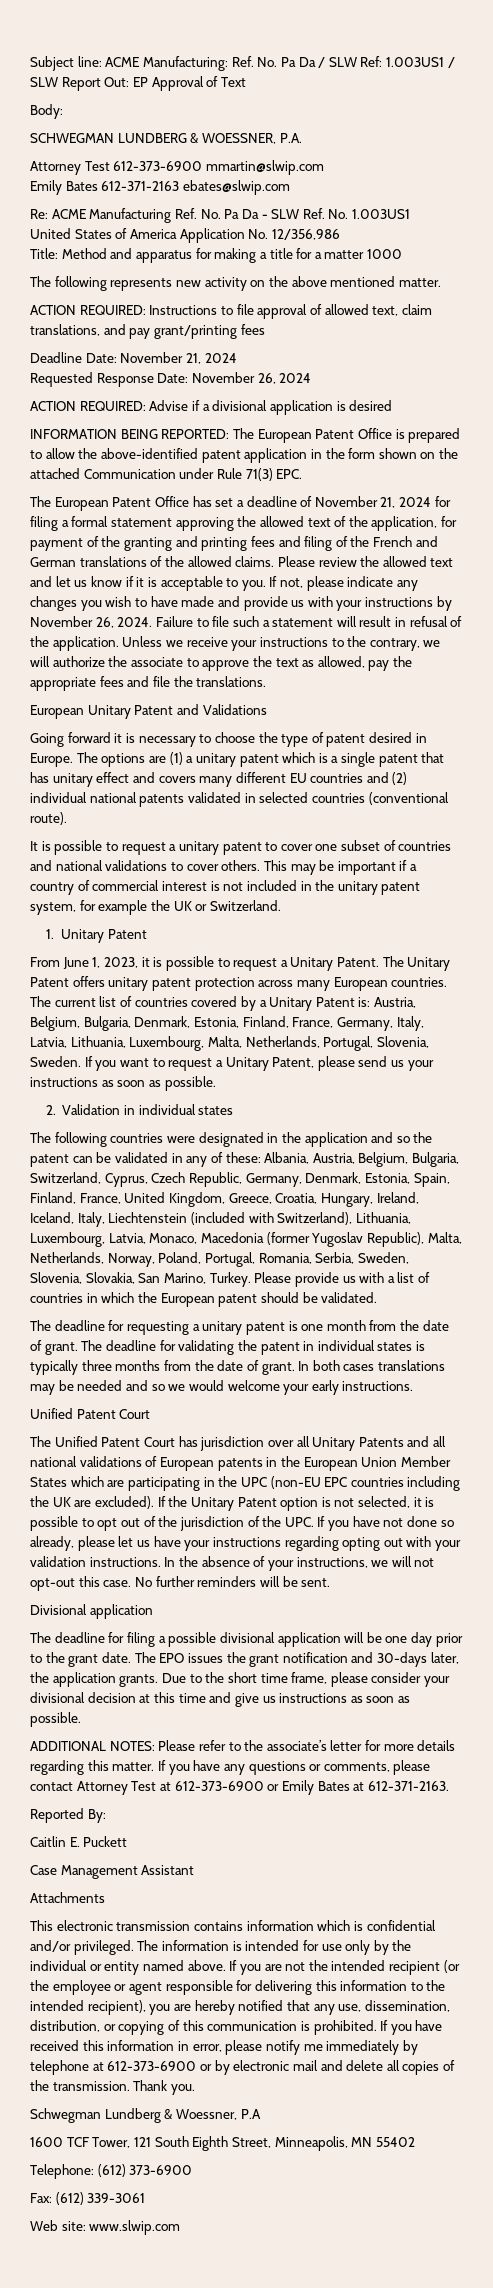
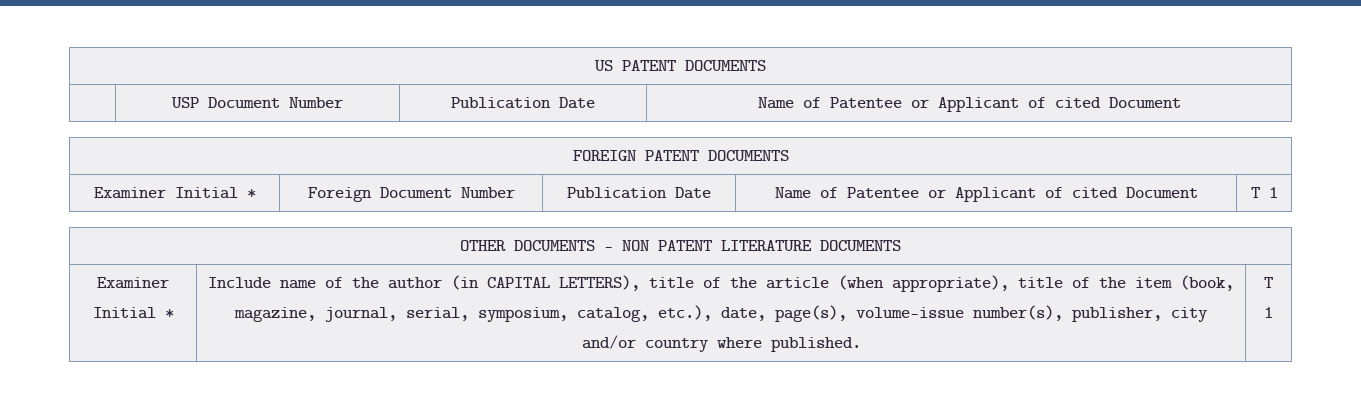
- Subject line: ACME Manufacturing: Ref. No. Pa Da / SLW Ref: 1.003US1 / SLW Report Out: EP Approval of Text
- Body:
- SCHWEGMAN LUNDBERG & WOESSNER, P.A.
- Attorney Test 612-373-6900 mmartin@slwip.com
- Emily Bates 612-371-2163 ebates@slwip.com
- Re: ACME Manufacturing Ref. No. Pa Da - SLW Ref. No. 1.003US1
- United States of America Application No. 12/356,986
- Title: Method and apparatus for making a title for a matter 1000
- The following represents new activity on the above mentioned matter.
- ACTION REQUIRED: Instructions to file approval of allowed text, claim translations, and pay grant/printing fees
- Deadline Date: November 21, 2024
- Requested Response Date: November 26, 2024
- ACTION REQUIRED: Advise if a divisional application is desired
- INFORMATION BEING REPORTED: The European Patent Office is prepared to allow the above-identified patent application in the form shown on the attached Communication under Rule 71(3) EPC.
- The European Patent Office has set a deadline of November 21, 2024 for filing a formal statement approving the allowed text of the application, for payment of the granting and printing fees and filing of the French and German translations of the allowed claims. Please review the allowed text and let us know if it is acceptable to you. If not, please indicate any changes you wish to have made and provide us with your instructions by November 26, 2024. Failure to file such a statement will result in refusal of the application. Unless we receive your instructions to the contrary, we will authorize the associate to approve the text as allowed, pay the appropriate fees and file the translations.
- European Unitary Patent and Validations
- Going forward it is necessary to choose the type of patent desired in Europe. The options are (1) a unitary patent which is a single patent that has unitary effect and covers many different EU countries and (2) individual national patents validated in selected countries (conventional route).
- It is possible to request a unitary patent to cover one subset of countries and national validations to cover others. This may be important if a country of commercial interest is not included in the unitary patent system, for example the UK or Switzerland.
- 1. Unitary Patent
- From June 1, 2023, it is possible to request a Unitary Patent. The Unitary Patent offers unitary patent protection across many European countries. The current list of countries covered by a Unitary Patent is: Austria, Belgium, Bulgaria, Denmark, Estonia, Finland, France, Germany, Italy, Latvia, Lithuania, Luxembourg, Malta, Netherlands, Portugal, Slovenia, Sweden. If you want to request a Unitary Patent, please send us your instructions as soon as possible.
- 2. Validation in individual states
- The following countries were designated in the application and so the patent can be validated in any of these: Albania, Austria, Belgium, Bulgaria, Switzerland, Cyprus, Czech Republic, Germany, Denmark, Estonia, Spain, Finland, France, United Kingdom, Greece, Croatia, Hungary, Ireland, Iceland, Italy, Liechtenstein (included with Switzerland), Lithuania, Luxembourg, Latvia, Monaco, Macedonia (former Yugoslav Republic), Malta, Netherlands, Norway, Poland, Portugal, Romania, Serbia, Sweden, Slovenia, Slovakia, San Marino, Turkey. Please provide us with a list of countries in which the European patent should be validated.
- The deadline for requesting a unitary patent is one month from the date of grant. The deadline for validating the patent in individual states is typically three months from the date of grant. In both cases translations may be needed and so we would welcome your early instructions.
- Unified Patent Court
- The Unified Patent Court has jurisdiction over all Unitary Patents and all national validations of European patents in the European Union Member States which are participating in the UPC (non-EU EPC countries including the UK are excluded). If the Unitary Patent option is not selected, it is possible to opt out of the jurisdiction of the UPC. If you have not done so already, please let us have your instructions regarding opting out with your validation instructions. In the absence of your instructions, we will not opt-out this case. No further reminders will be sent.
- Divisional application
- The deadline for filing a possible divisional application will be one day prior to the grant date. The EPO issues the grant notification and 30-days later, the application grants. Due to the short time frame, please consider your divisional decision at this time and give us instructions as soon as possible.
- ADDITIONAL NOTES: Please refer to the associate’s letter for more details regarding this matter. If you have any questions or comments, please contact Attorney Test at 612-373-6900 or Emily Bates at 612-371-2163.
- Reported By:
- Caitlin E. Puckett
- Case Management Assistant
- Attachments
- This electronic transmission contains information which is confidential and/or privileged. The information is intended for use only by the individual or entity named above. If you are not the intended recipient (or the employee or agent responsible for delivering this information to the intended recipient), you are hereby notified that any use, dissemination, distribution, or copying of this communication is prohibited. If you have received this information in error, please notify me immediately by telephone at 612-373-6900 or by electronic mail and delete all copies of the transmission. Thank you.
- Schwegman Lundberg & Woessner, P.A
- 1600 TCF Tower, 121 South Eighth Street, Minneapolis, MN 55402
- Telephone: (612) 373-6900
- Fax: (612) 339-3061
- Web site: www.slwip.com
+ US PATENT DOCUMENTS
+ | USP Document Number | Publication Date | Name of Patentee or Applicant of cited Document
+ FOREIGN PATENT DOCUMENTS
+ Examiner Initial * | Foreign Document Number | Publication Date | Name of Patentee or Applicant of cited Document | T 1
+ OTHER DOCUMENTS – NON PATENT LITERATURE DOCUMENTS
+ Examiner Initial * | Include name of the author (in CAPITAL LETTERS), title of the article (when appropriate), title of the item (book, magazine, journal, serial, symposium, catalog, etc.), date, page(s), volume-issue number(s), publisher, city and/or country where published. | T 1

